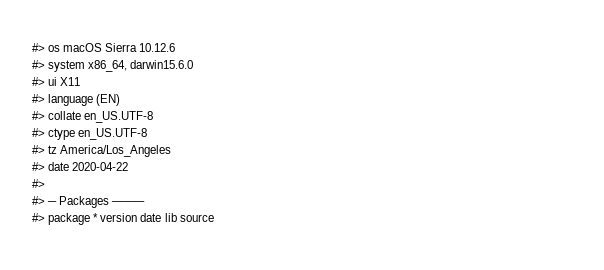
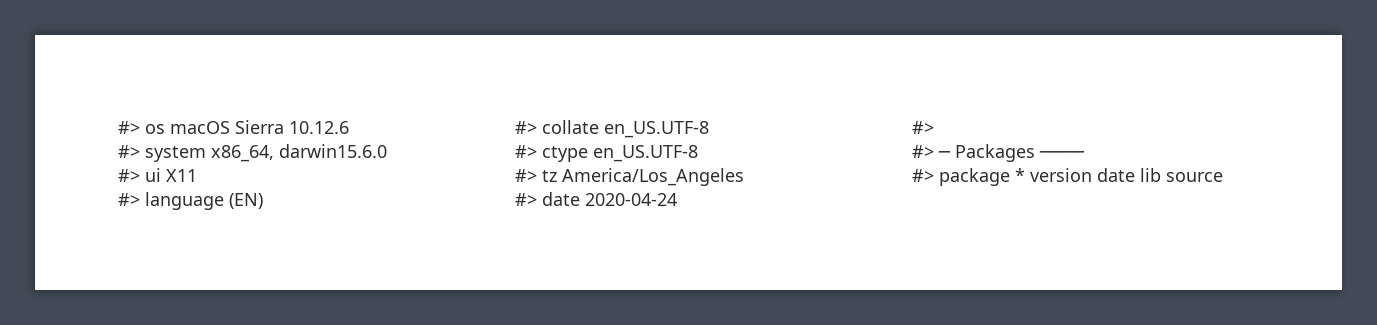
- #> date 2020-04-22
+ #> date 2020-04-24

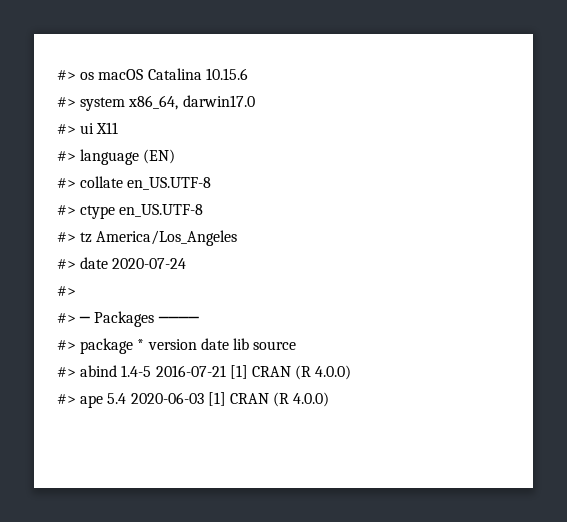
- #> os macOS Sierra 10.12.6
+ #> os macOS Catalina 10.15.6
- #> system x86_64, darwin15.6.0
+ #> system x86_64, darwin17.0
- #> date 2020-04-24
+ #> date 2020-07-24
+ #> abind 1.4-5 2016-07-21 [1] CRAN (R 4.0.0)
+ #> ape 5.4 2020-06-03 [1] CRAN (R 4.0.0)

